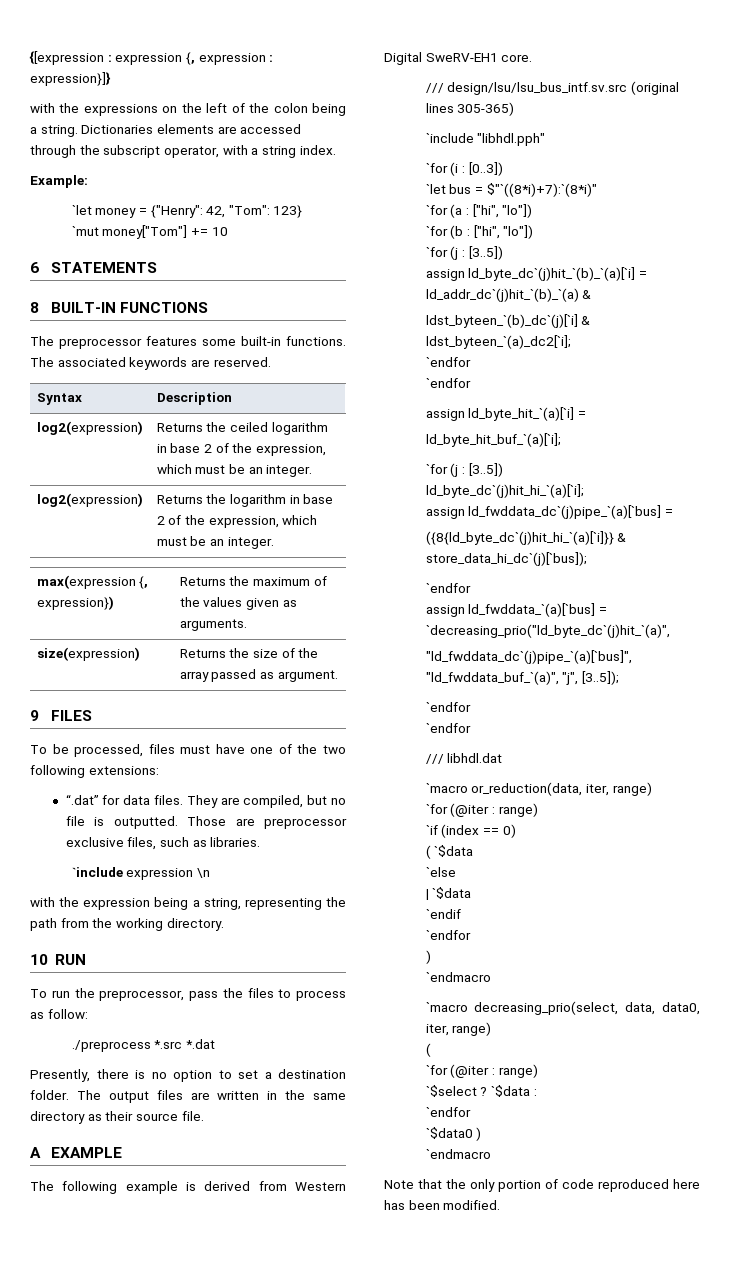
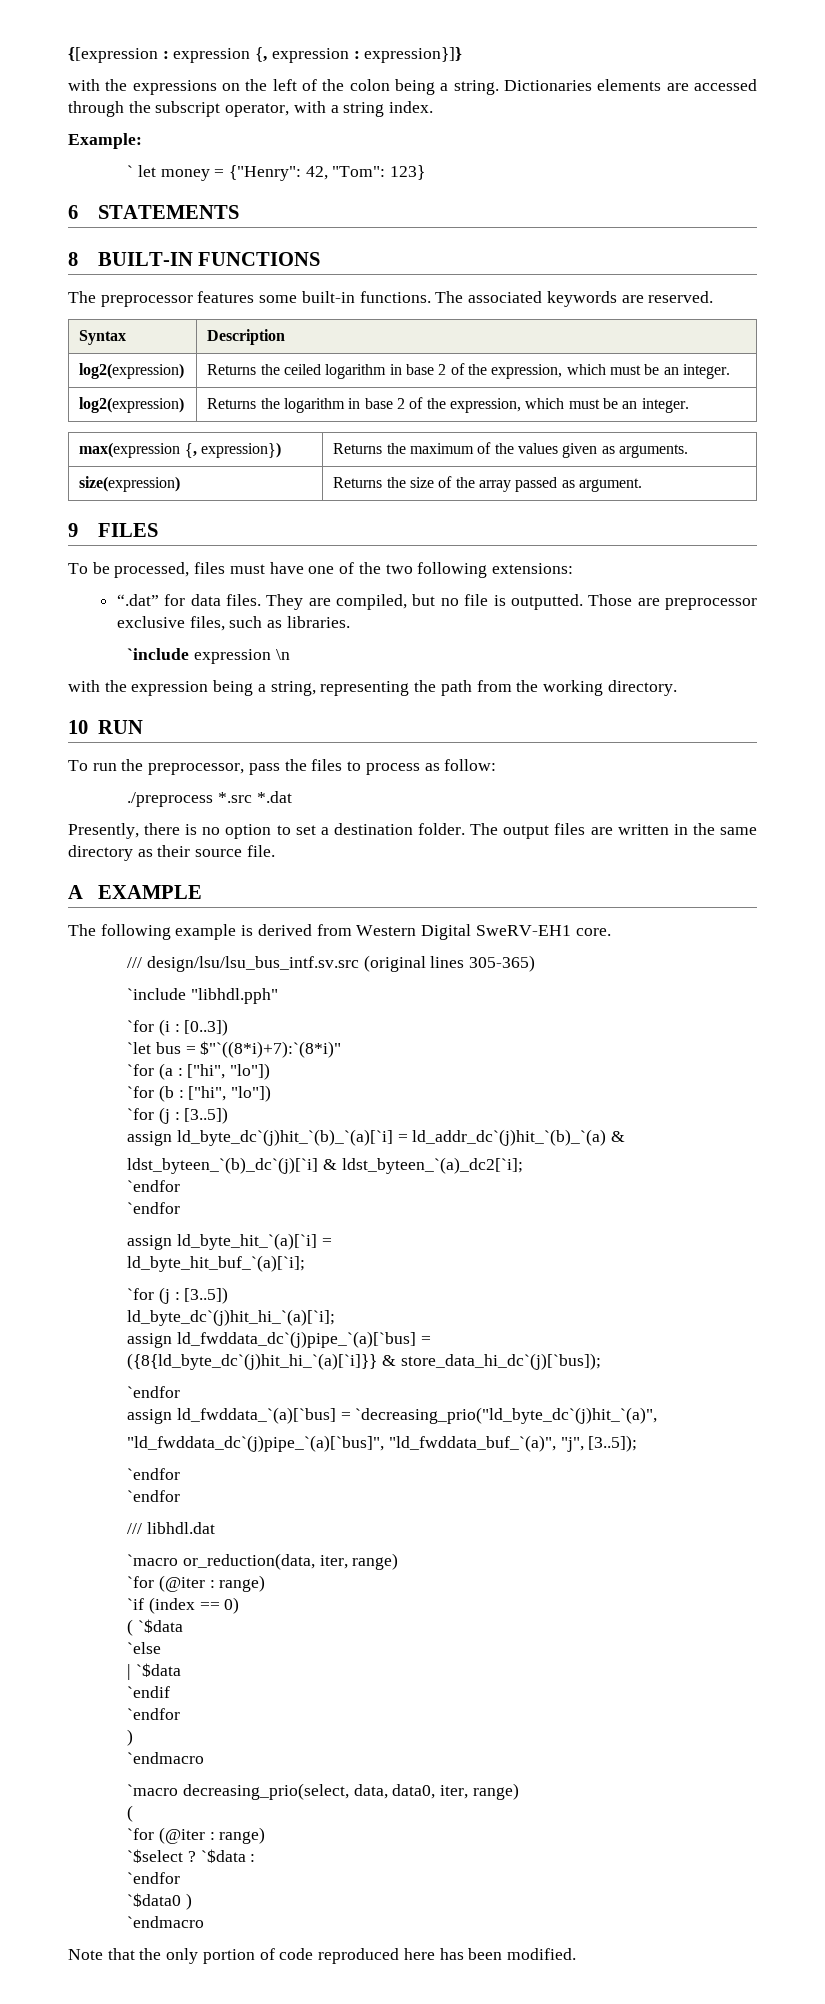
- `let money = {"Henry": 42, "Tom": 123}
+ ` let money = {"Henry": 42, "Tom": 123}
- `mut money["Tom"] += 10

